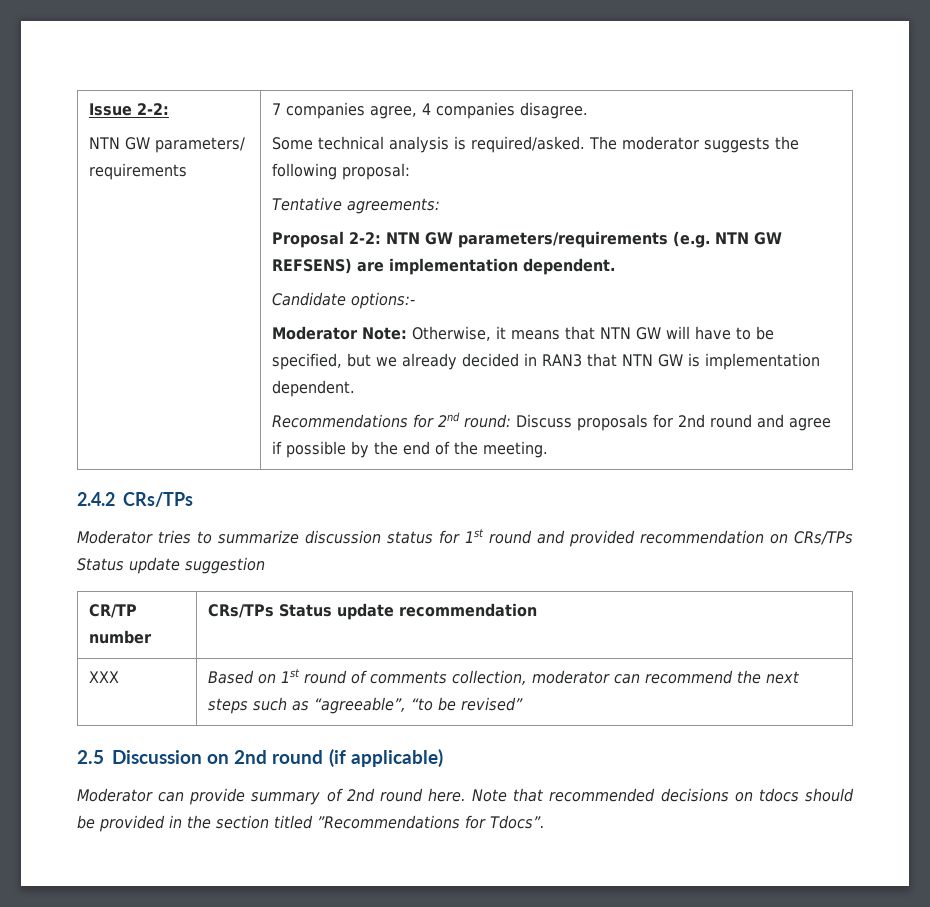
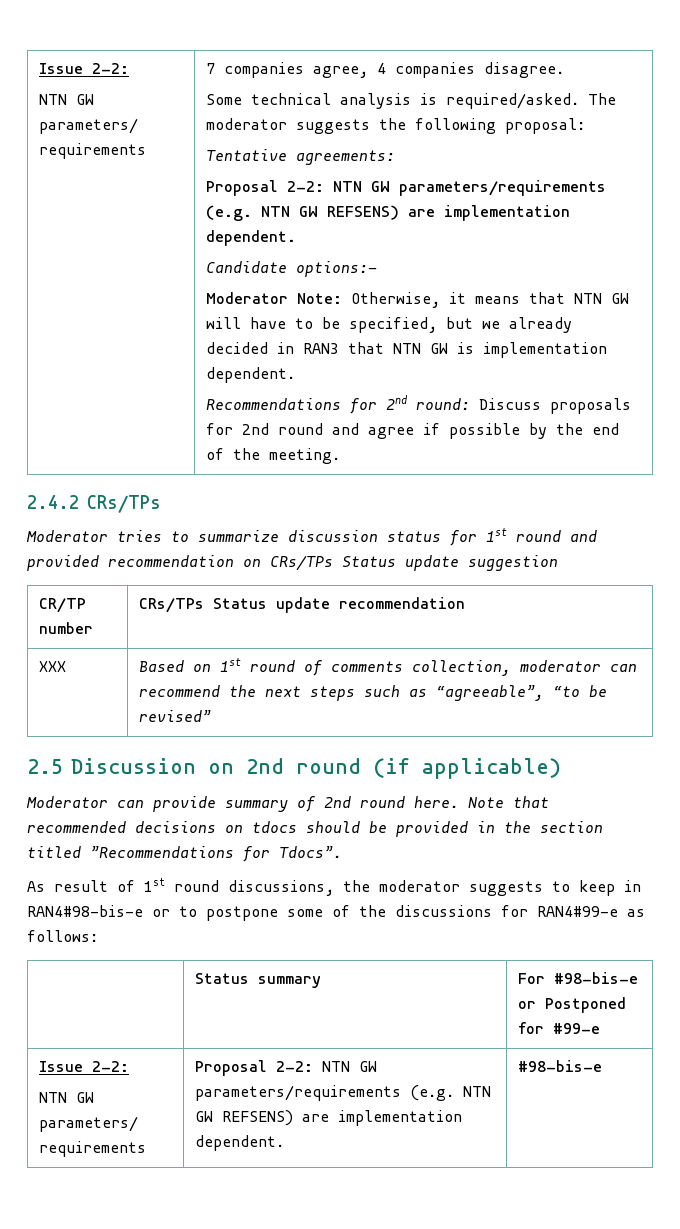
+ As result of 1st round discussions, the moderator suggests to keep in RAN4#98-bis-e or to postpone some of the discussions for RAN4#99-e as follows:
+ | Status summary | For #98-bis-e or Postponed for #99-e
+ Issue 2-2:
+ NTN GW parameters/ requirements | Proposal 2-2: NTN GW parameters/requirements (e.g. NTN GW REFSENS) are implementation dependent. | #98-bis-e

